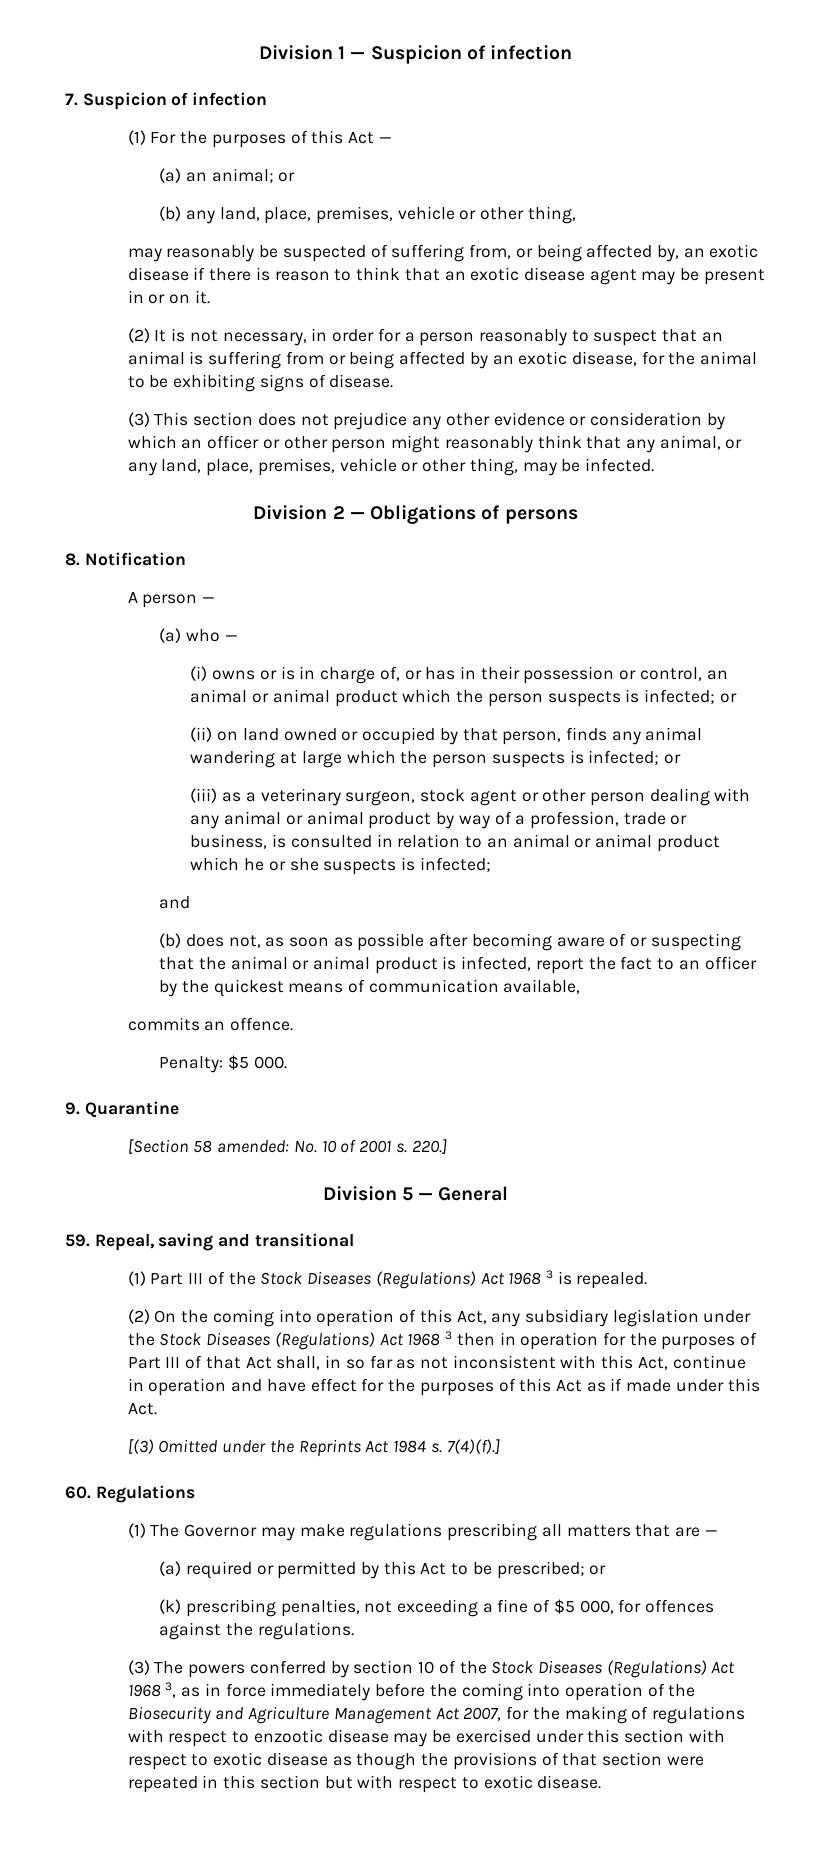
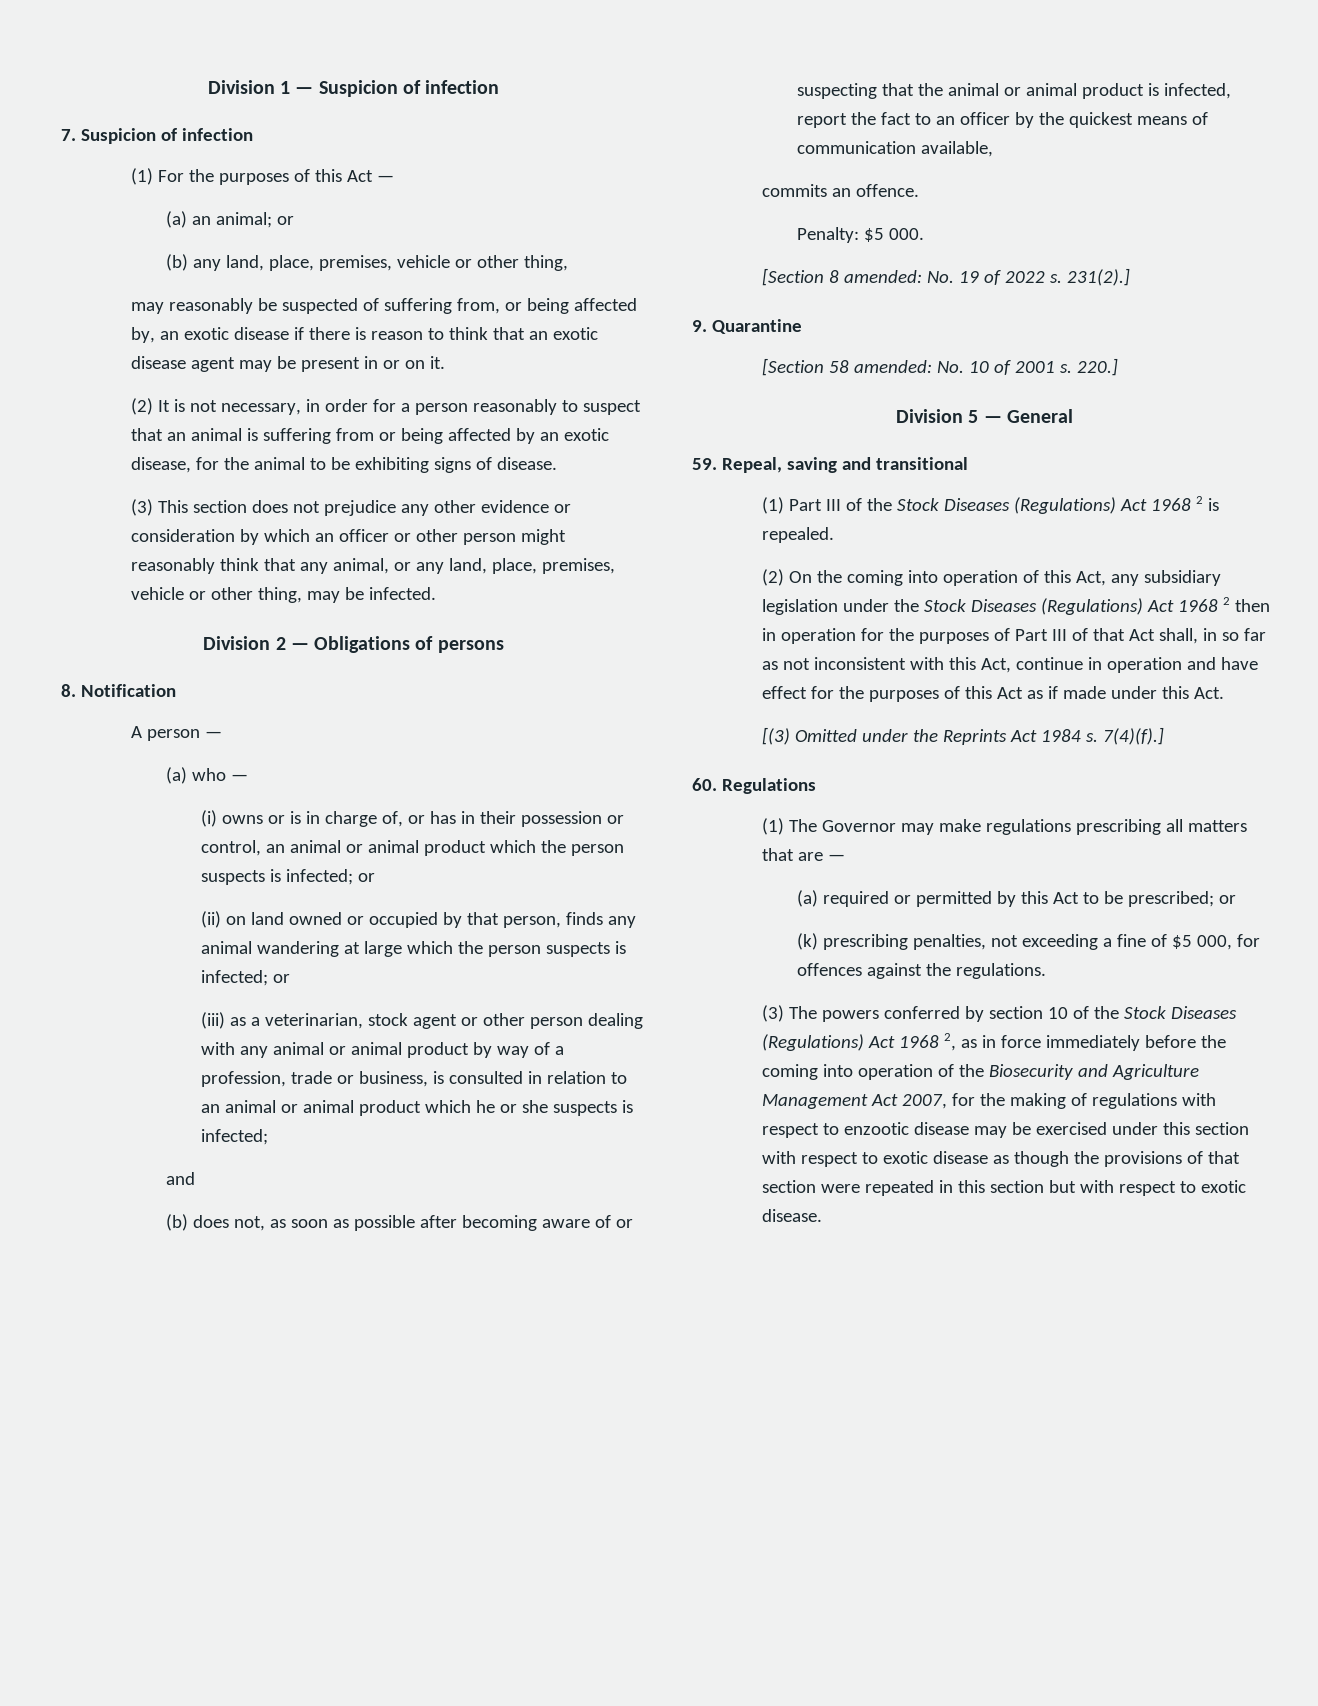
- (iii) as a veterinary surgeon, stock agent or other person dealing with any animal or animal product by way of a profession, trade or business, is consulted in relation to an animal or animal product which he or she suspects is infected;
+ (iii) as a veterinarian, stock agent or other person dealing with any animal or animal product by way of a profession, trade or business, is consulted in relation to an animal or animal product which he or she suspects is infected;
+ [Section 8 amended: No. 19 of 2022 s. 231(2).]
- (1) Part III of the Stock Diseases (Regulations) Act 1968 3 is repealed.
+ (1) Part III of the Stock Diseases (Regulations) Act 1968 2 is repealed.
- (2) On the coming into operation of this Act, any subsidiary legislation under the Stock Diseases (Regulations) Act 1968 3 then in operation for the purposes of Part III of that Act shall, in so far as not inconsistent with this Act, continue in operation and have effect for the purposes of this Act as if made under this Act.
+ (2) On the coming into operation of this Act, any subsidiary legislation under the Stock Diseases (Regulations) Act 1968 2 then in operation for the purposes of Part III of that Act shall, in so far as not inconsistent with this Act, continue in operation and have effect for the purposes of this Act as if made under this Act.
- (3) The powers conferred by section 10 of the Stock Diseases (Regulations) Act 1968 3, as in force immediately before the coming into operation of the Biosecurity and Agriculture Management Act 2007, for the making of regulations with respect to enzootic disease may be exercised under this section with respect to exotic disease as though the provisions of that section were repeated in this section but with respect to exotic disease.
+ (3) The powers conferred by section 10 of the Stock Diseases (Regulations) Act 1968 2, as in force immediately before the coming into operation of the Biosecurity and Agriculture Management Act 2007, for the making of regulations with respect to enzootic disease may be exercised under this section with respect to exotic disease as though the provisions of that section were repeated in this section but with respect to exotic disease.

